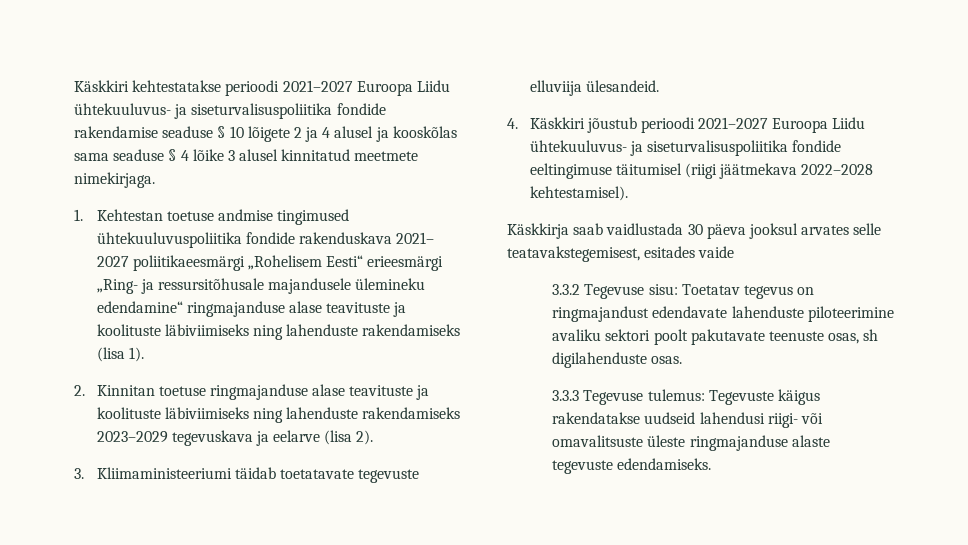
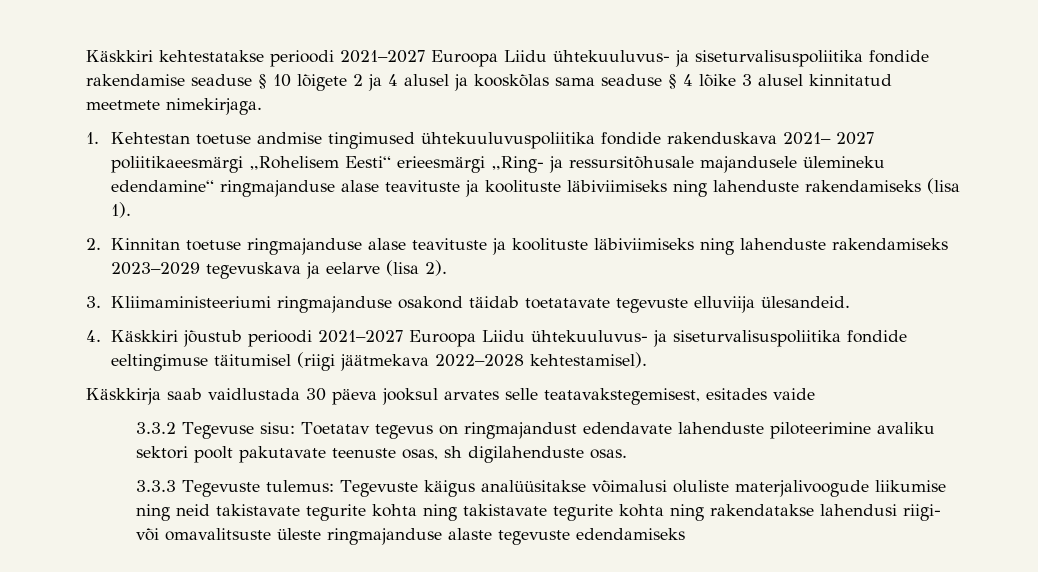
- 3. Kliimaministeeriumi täidab toetatavate tegevuste elluviija ülesandeid.
+ 3. Kliimaministeeriumi ringmajanduse osakond täidab toetatavate tegevuste elluviija ülesandeid.
- 3.3.3 Tegevuse tulemus: Tegevuste käigus rakendatakse uudseid lahendusi riigi- või omavalitsuste üleste ringmajanduse alaste tegevuste edendamiseks.
+ 3.3.3 Tegevuste tulemus: Tegevuste käigus analüüsitakse võimalusi oluliste materjalivoogude liikumise ning neid takistavate tegurite kohta ning takistavate tegurite kohta ning rakendatakse lahendusi riigi- või omavalitsuste üleste ringmajanduse alaste tegevuste edendamiseks

